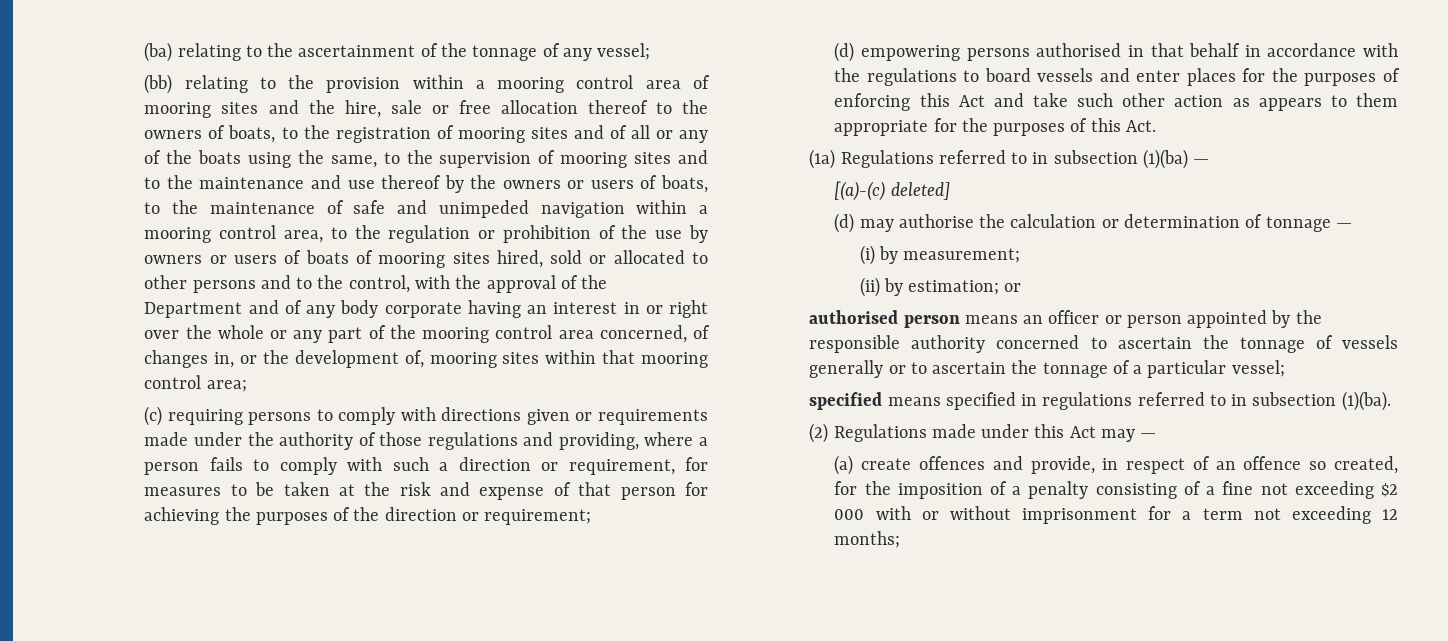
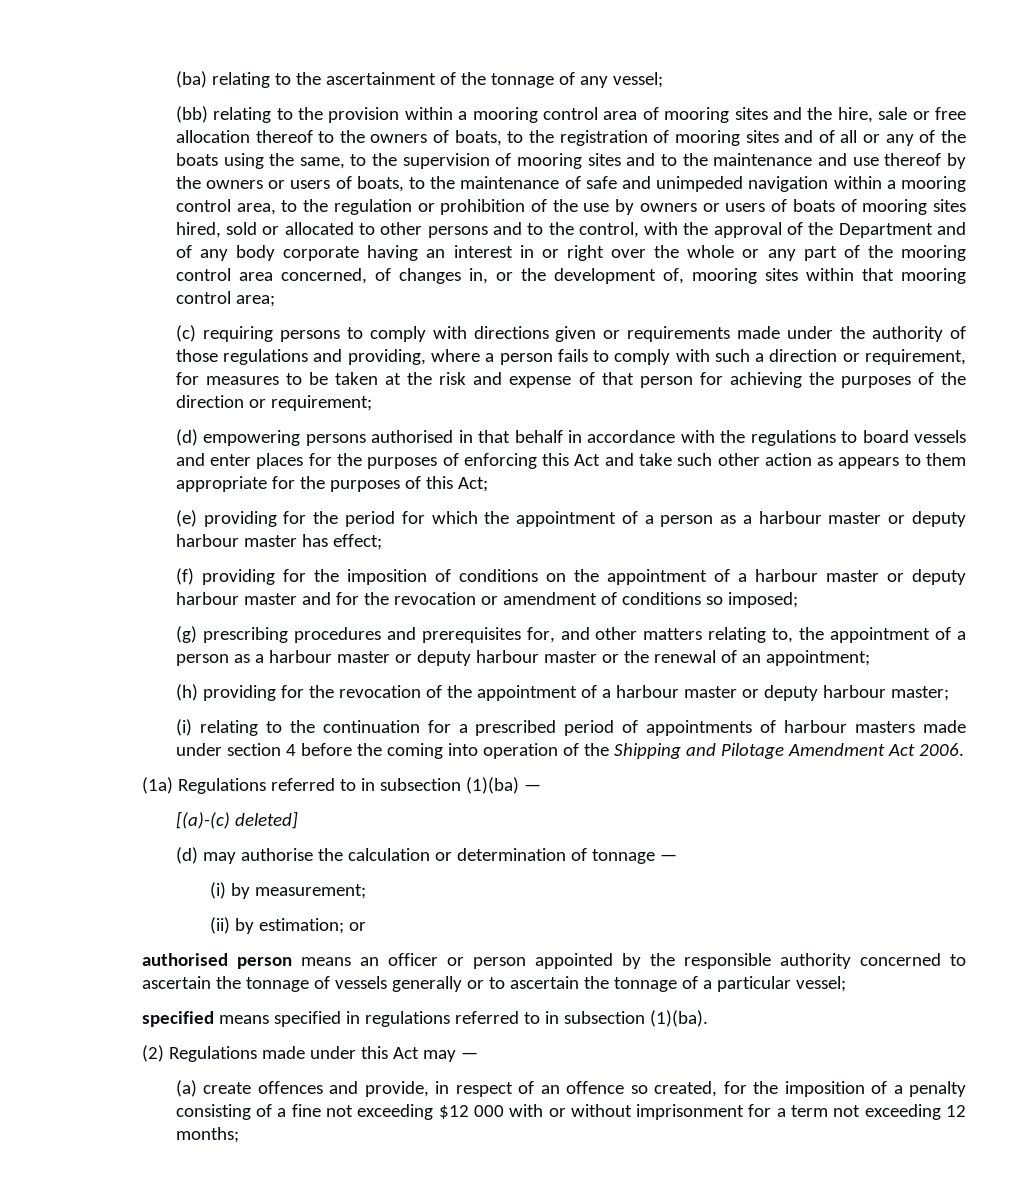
- (d) empowering persons authorised in that behalf in accordance with the regulations to board vessels and enter places for the purposes of enforcing this Act and take such other action as appears to them appropriate for the purposes of this Act.
+ (d) empowering persons authorised in that behalf in accordance with the regulations to board vessels and enter places for the purposes of enforcing this Act and take such other action as appears to them appropriate for the purposes of this Act;
+ (e) providing for the period for which the appointment of a person as a harbour master or deputy harbour master has effect;
+ (f) providing for the imposition of conditions on the appointment of a harbour master or deputy harbour master and for the revocation or amendment of conditions so imposed;
+ (g) prescribing procedures and prerequisites for, and other matters relating to, the appointment of a person as a harbour master or deputy harbour master or the renewal of an appointment;
+ (h) providing for the revocation of the appointment of a harbour master or deputy harbour master;
+ (i) relating to the continuation for a prescribed period of appointments of harbour masters made under section 4 before the coming into operation of the Shipping and Pilotage Amendment Act 2006.
- (a) create offences and provide, in respect of an offence so created, for the imposition of a penalty consisting of a fine not exceeding $2 000 with or without imprisonment for a term not exceeding 12 months;
+ (a) create offences and provide, in respect of an offence so created, for the imposition of a penalty consisting of a fine not exceeding $12 000 with or without imprisonment for a term not exceeding 12 months;

